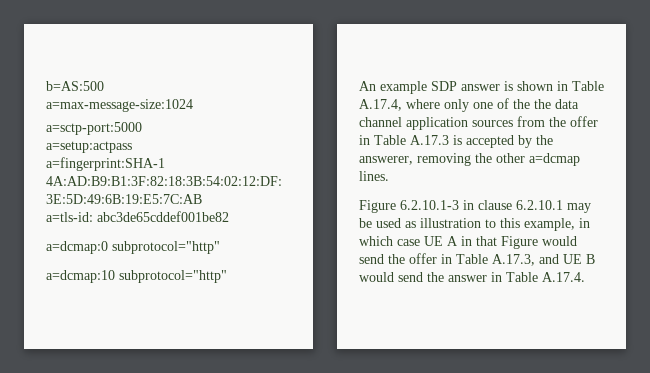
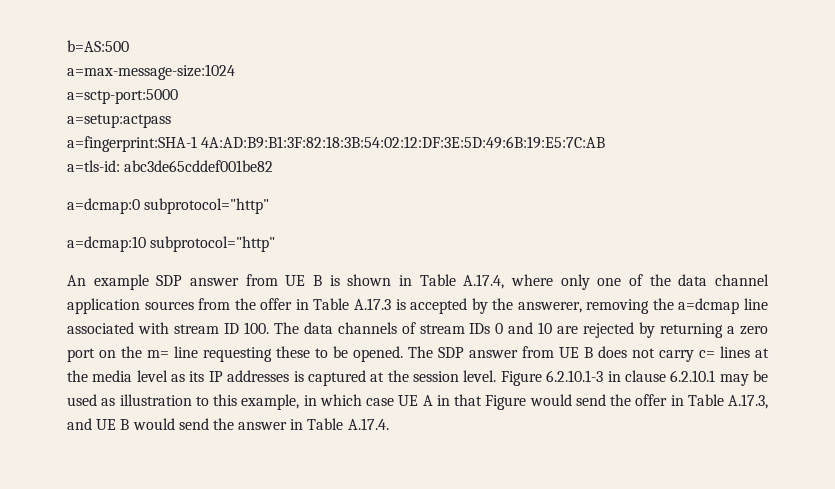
- An example SDP answer is shown in Table A.17.4, where only one of the the data channel application sources from the offer in Table A.17.3 is accepted by the answerer, removing the other a=dcmap lines.
- Figure 6.2.10.1-3 in clause 6.2.10.1 may be used as illustration to this example, in which case UE A in that Figure would send the offer in Table A.17.3, and UE B would send the answer in Table A.17.4.
+ An example SDP answer from UE B is shown in Table A.17.4, where only one of the data channel application sources from the offer in Table A.17.3 is accepted by the answerer, removing the a=dcmap line associated with stream ID 100. The data channels of stream IDs 0 and 10 are rejected by returning a zero port on the m= line requesting these to be opened. The SDP answer from UE B does not carry c= lines at the media level as its IP addresses is captured at the session level. Figure 6.2.10.1-3 in clause 6.2.10.1 may be used as illustration to this example, in which case UE A in that Figure would send the offer in Table A.17.3, and UE B would send the answer in Table A.17.4.

